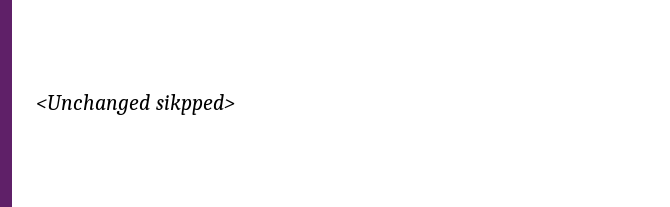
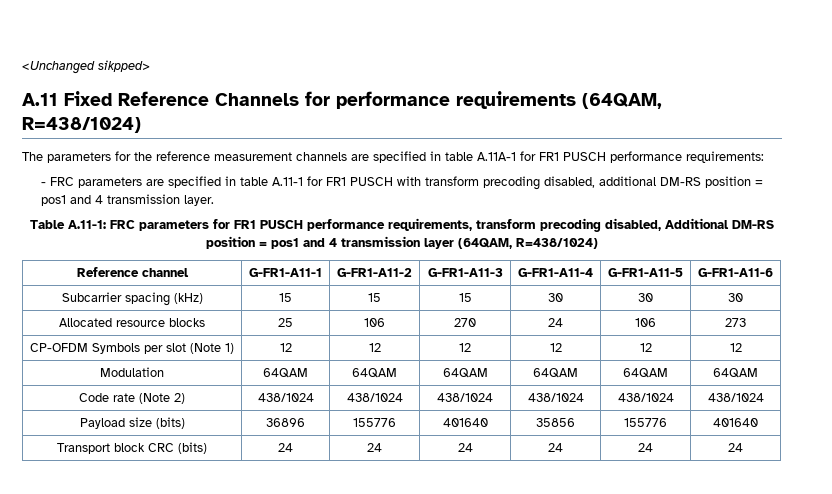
+ A.11 Fixed Reference Channels for performance requirements (64QAM, R=438/1024)
+ The parameters for the reference measurement channels are specified in table A.11A-1 for FR1 PUSCH performance requirements:
+ - FRC parameters are specified in table A.11-1 for FR1 PUSCH with transform precoding disabled, additional DM-RS position = pos1 and 4 transmission layer.
+ Table A.11-1: FRC parameters for FR1 PUSCH performance requirements, transform precoding disabled, Additional DM-RS position = pos1 and 4 transmission layer (64QAM, R=438/1024)
+ Reference channel | G-FR1-A11-1 | G-FR1-A11-2 | G-FR1-A11-3 | G-FR1-A11-4 | G-FR1-A11-5 | G-FR1-A11-6
+ Subcarrier spacing (kHz) | 15 | 15 | 15 | 30 | 30 | 30
+ Allocated resource blocks | 25 | 106 | 270 | 24 | 106 | 273
+ CP-OFDM Symbols per slot (Note 1) | 12 | 12 | 12 | 12 | 12 | 12
+ Modulation | 64QAM | 64QAM | 64QAM | 64QAM | 64QAM | 64QAM
+ Code rate (Note 2) | 438/1024 | 438/1024 | 438/1024 | 438/1024 | 438/1024 | 438/1024
+ Payload size (bits) | 36896 | 155776 | 401640 | 35856 | 155776 | 401640
+ Transport block CRC (bits) | 24 | 24 | 24 | 24 | 24 | 24

